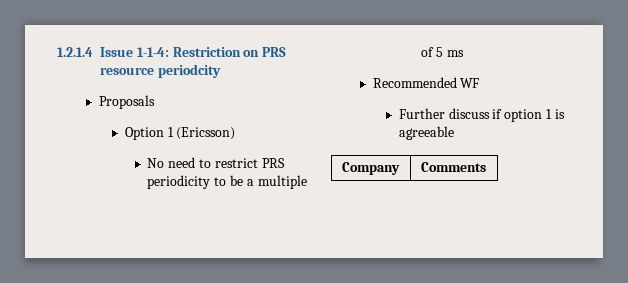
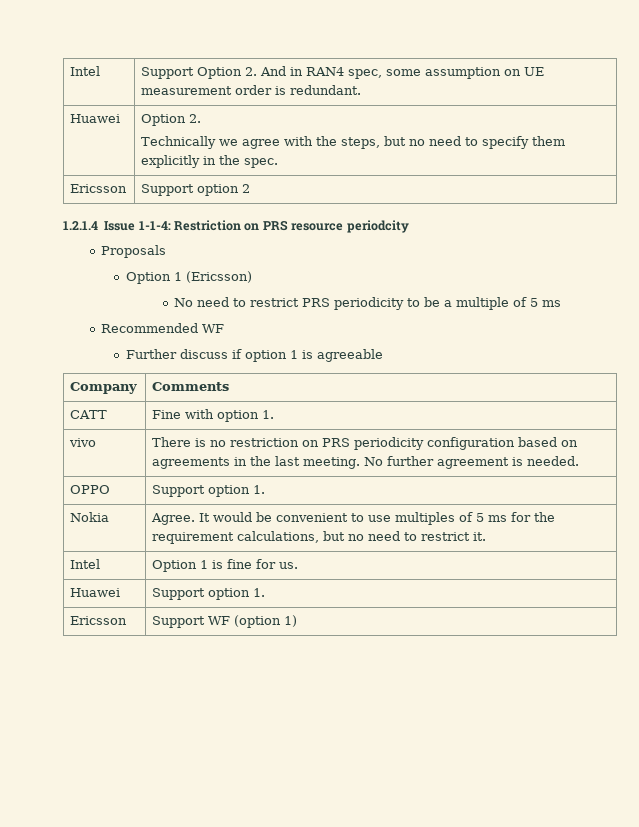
+ Intel | Support Option 2. And in RAN4 spec, some assumption on UE measurement order is redundant.
+ Huawei | Option 2.
+ Technically we agree with the steps, but no need to specify them explicitly in the spec.
+ Ericsson | Support option 2
+ CATT | Fine with option 1.
+ vivo | There is no restriction on PRS periodicity configuration based on agreements in the last meeting. No further agreement is needed.
+ OPPO | Support option 1.
+ Nokia | Agree. It would be convenient to use multiples of 5 ms for the requirement calculations, but no need to restrict it.
+ Intel | Option 1 is fine for us.
+ Huawei | Support option 1.
+ Ericsson | Support WF (option 1)

